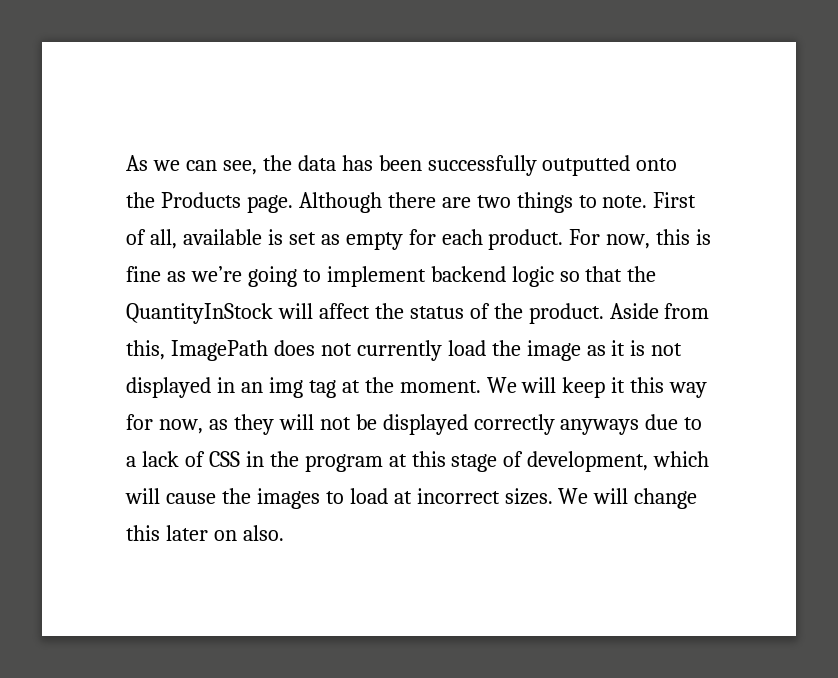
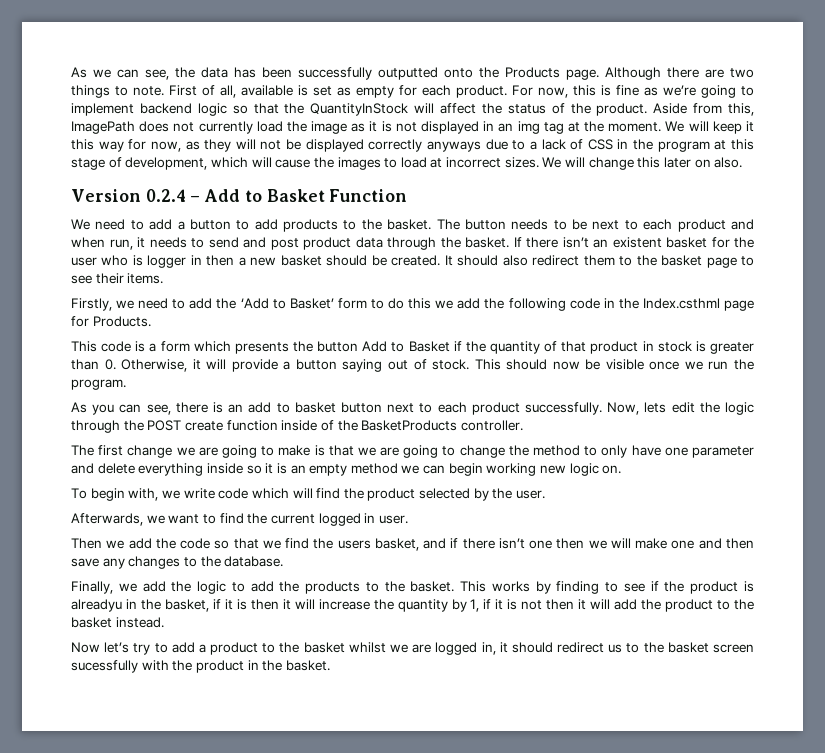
+ Version 0.2.4 – Add to Basket Function
+ We need to add a button to add products to the basket. The button needs to be next to each product and when run, it needs to send and post product data through the basket. If there isn’t an existent basket for the user who is logger in then a new basket should be created. It should also redirect them to the basket page to see their items.
+ Firstly, we need to add the ‘Add to Basket’ form to do this we add the following code in the Index.csthml page for Products.
+ This code is a form which presents the button Add to Basket if the quantity of that product in stock is greater than 0. Otherwise, it will provide a button saying out of stock. This should now be visible once we run the program.
+ As you can see, there is an add to basket button next to each product successfully. Now, lets edit the logic through the POST create function inside of the BasketProducts controller.
+ The first change we are going to make is that we are going to change the method to only have one parameter and delete everything inside so it is an empty method we can begin working new logic on.
+ To begin with, we write code which will find the product selected by the user.
+ Afterwards, we want to find the current logged in user.
+ Then we add the code so that we find the users basket, and if there isn’t one then we will make one and then save any changes to the database.
+ Finally, we add the logic to add the products to the basket. This works by finding to see if the product is alreadyu in the basket, if it is then it will increase the quantity by 1, if it is not then it will add the product to the basket instead.
+ Now let’s try to add a product to the basket whilst we are logged in, it should redirect us to the basket screen sucessfully with the product in the basket.

